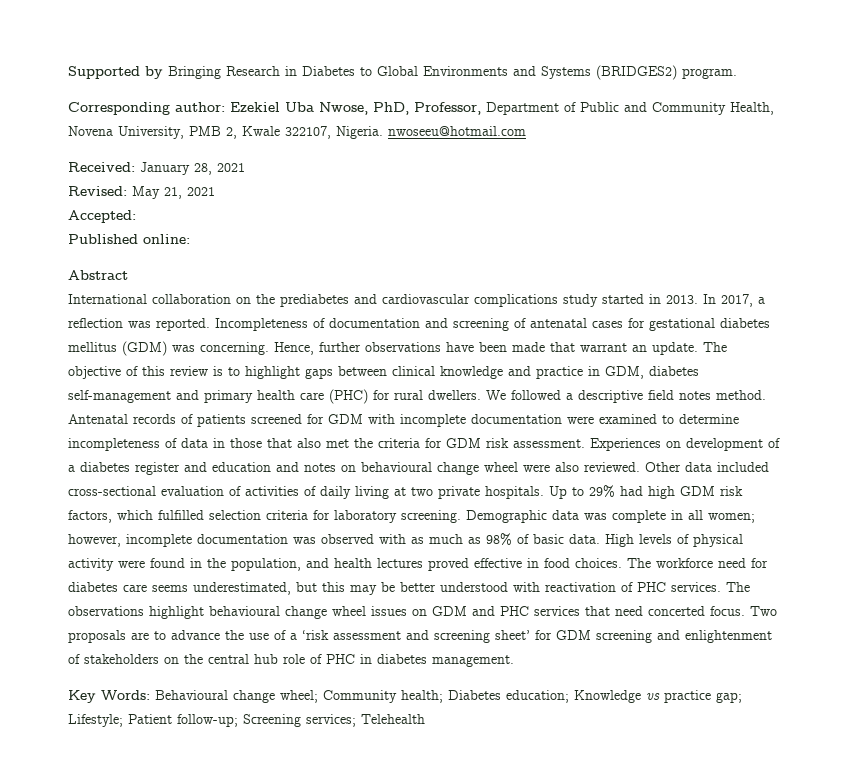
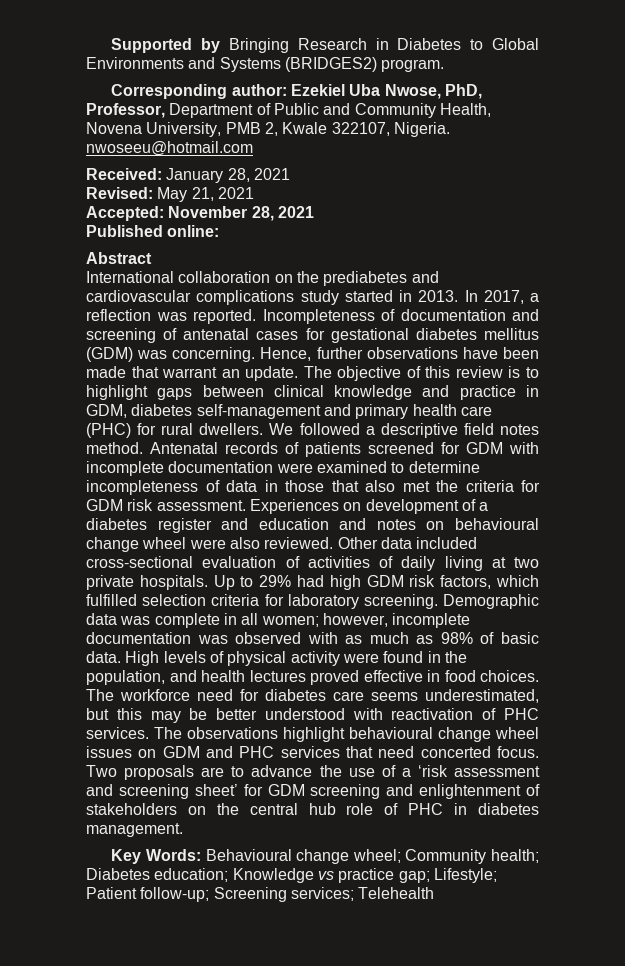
- Accepted:
+ Accepted: November 28, 2021

